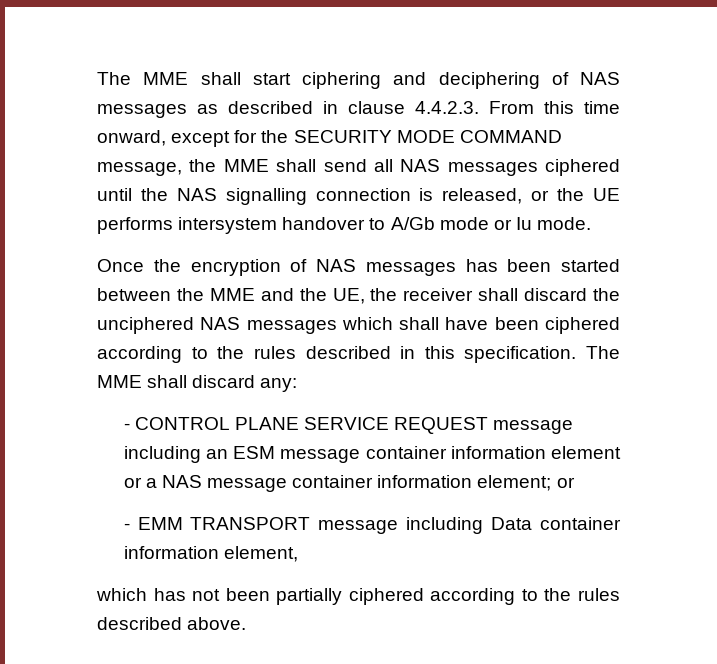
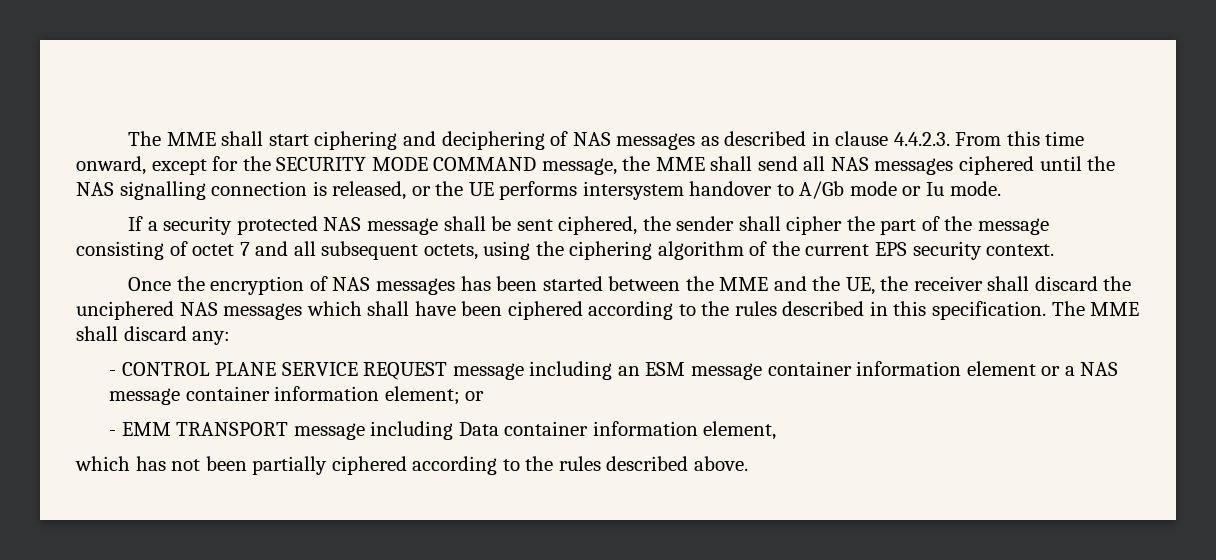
+ If a security protected NAS message shall be sent ciphered, the sender shall cipher the part of the message consisting of octet 7 and all subsequent octets, using the ciphering algorithm of the current EPS security context.

